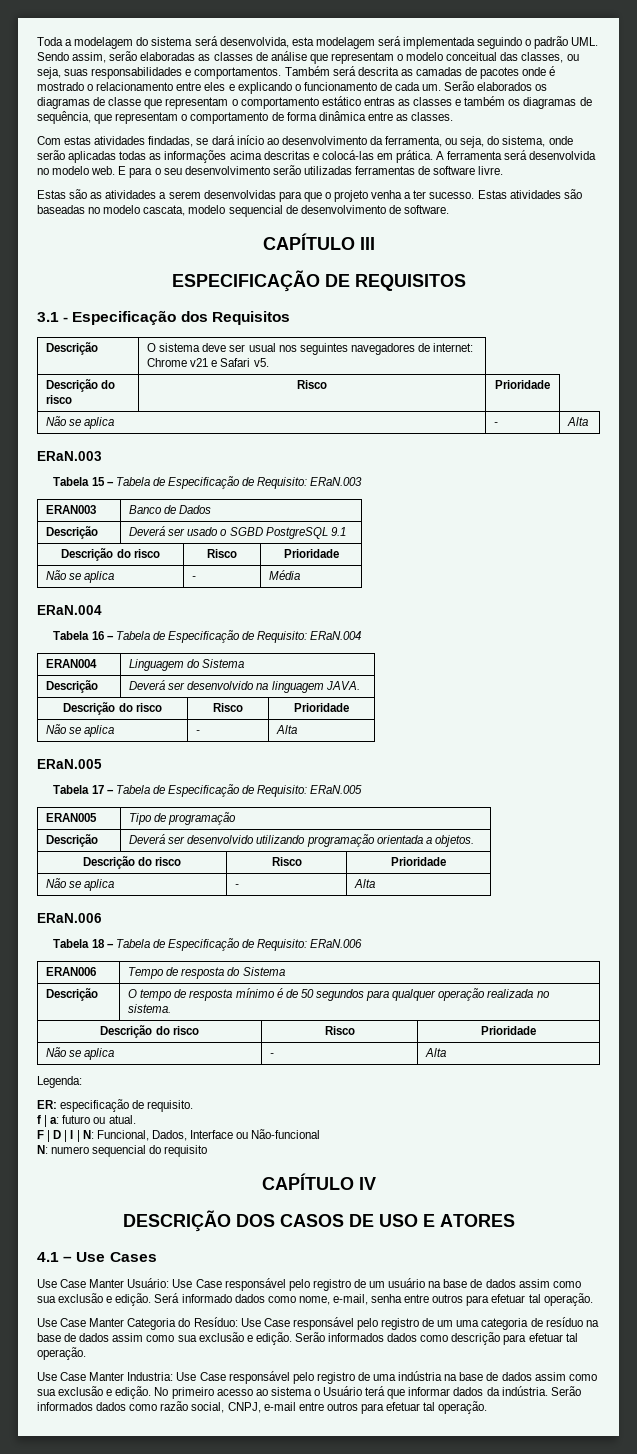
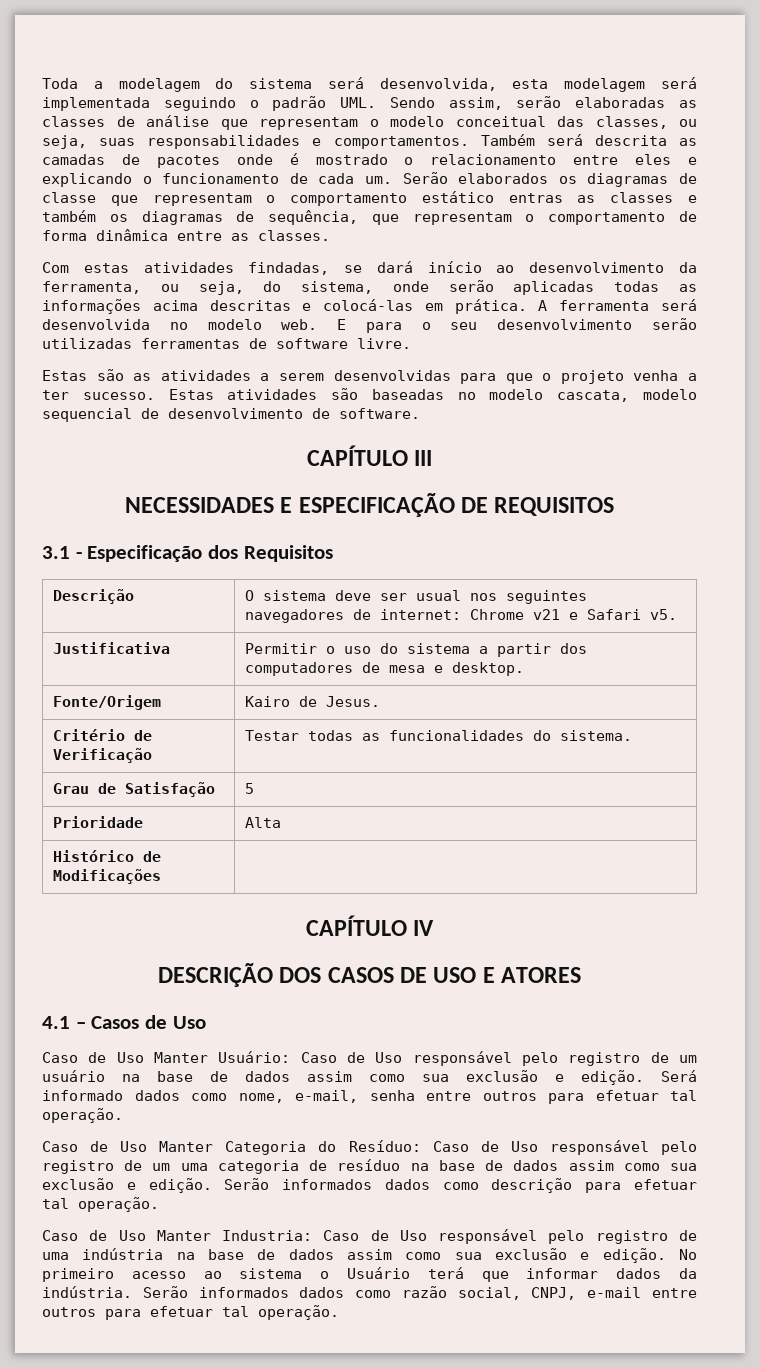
- ESPECIFICAÇÃO DE REQUISITOS
+ NECESSIDADES E ESPECIFICAÇÃO DE REQUISITOS
  Descrição | O sistema deve ser usual nos seguintes navegadores de internet: Chrome v21 e Safari v5.
- Descrição do risco | Risco | Prioridade
- Não se aplica | - | Alta
- ERaN.003
- Tabela 15 – Tabela de Especificação de Requisito: ERaN.003
- ERAN003 | Banco de Dados
- Descrição | Deverá ser usado o SGBD PostgreSQL 9.1
- Descrição do risco | Risco | Prioridade
- Não se aplica | - | Média
- ERaN.004
- Tabela 16 – Tabela de Especificação de Requisito: ERaN.004
- ERAN004 | Linguagem do Sistema
- Descrição | Deverá ser desenvolvido na linguagem JAVA.
- Descrição do risco | Risco | Prioridade
- Não se aplica | - | Alta
- ERaN.005
- Tabela 17 – Tabela de Especificação de Requisito: ERaN.005
- ERAN005 | Tipo de programação
- Descrição | Deverá ser desenvolvido utilizando programação orientada a objetos.
- Descrição do risco | Risco | Prioridade
- Não se aplica | - | Alta
- ERaN.006
- Tabela 18 – Tabela de Especificação de Requisito: ERaN.006
- ERAN006 | Tempo de resposta do Sistema
- Descrição | O tempo de resposta mínimo é de 50 segundos para qualquer operação realizada no sistema.
- Descrição do risco | Risco | Prioridade
- Não se aplica | - | Alta
- Legenda:
- ER: especificação de requisito.
- f | a: futuro ou atual.
- F | D | I | N: Funcional, Dados, Interface ou Não-funcional
- N: numero sequencial do requisito
+ Justificativa | Permitir o uso do sistema a partir dos computadores de mesa e desktop.
+ Fonte/Origem | Kairo de Jesus.
+ Critério de Verificação | Testar todas as funcionalidades do sistema.
+ Grau de Satisfação | 5
+ Prioridade | Alta
+ Histórico de Modificações |
- 4.1 – Use Cases
- Use Case Manter Usuário: Use Case responsável pelo registro de um usuário na base de dados assim como sua exclusão e edição.
+ 4.1 – Casos de Uso
+ Caso de Uso Manter Usuário: Caso de Uso responsável pelo registro de um usuário na base de dados assim como sua exclusão e edição.
- Use Case Manter Categoria do Resíduo: Use Case responsável pelo registro de um uma categoria de resíduo na base de dados assim como sua exclusão e edição.
+ Caso de Uso Manter Categoria do Resíduo: Caso de Uso responsável pelo registro de um uma categoria de resíduo na base de dados assim como sua exclusão e edição.
- Use Case Manter Industria: Use Case responsável pelo registro de uma indústria na base de dados assim como sua exclusão e edição.
+ Caso de Uso Manter Industria: Caso de Uso responsável pelo registro de uma indústria na base de dados assim como sua exclusão e edição.

